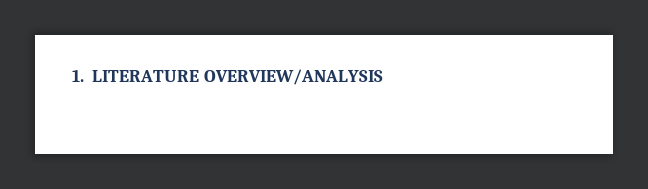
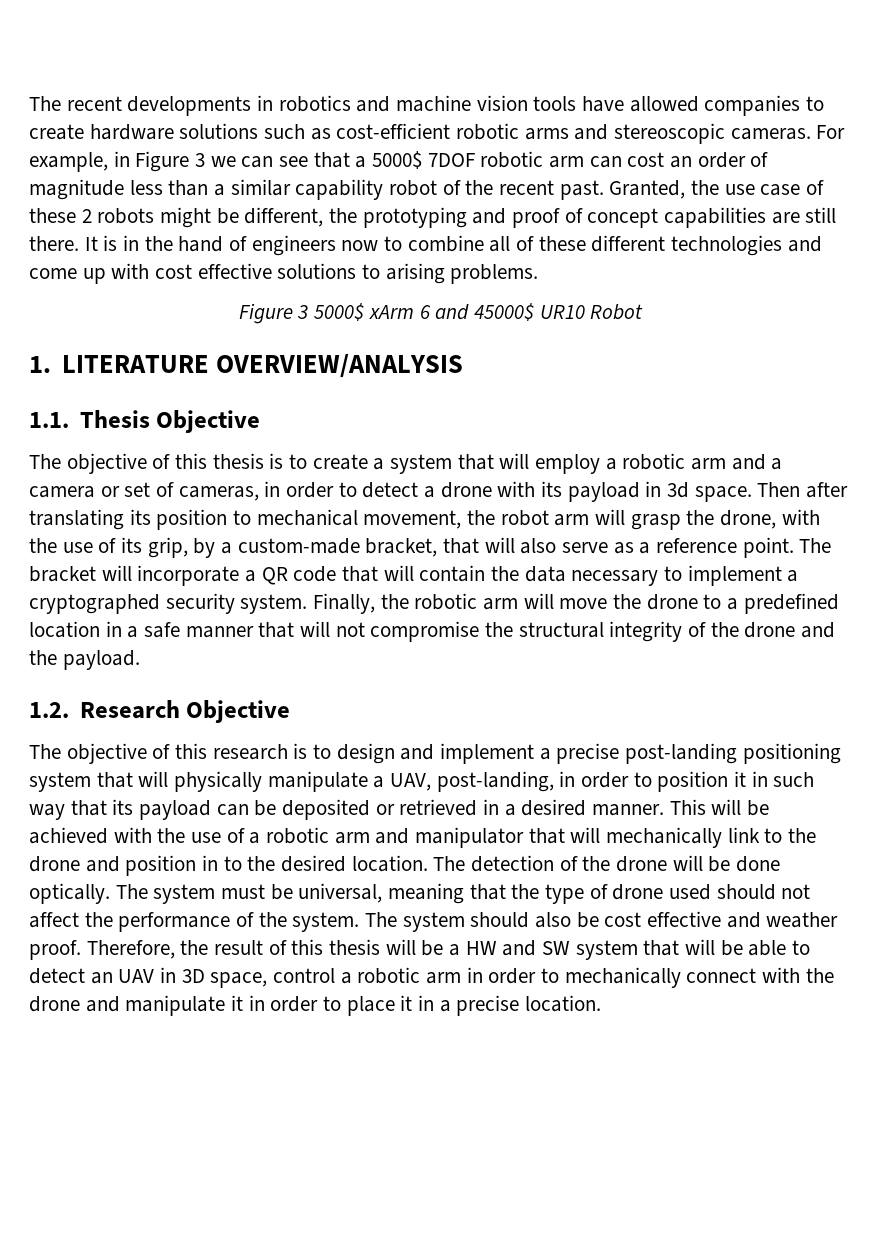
+ The recent developments in robotics and machine vision tools have allowed companies to create hardware solutions such as cost-efficient robotic arms and stereoscopic cameras. For example, in Figure 3 we can see that a 5000$ 7DOF robotic arm can cost an order of magnitude less than a similar capability robot of the recent past. Granted, the use case of these 2 robots might be different, the prototyping and proof of concept capabilities are still there. It is in the hand of engineers now to combine all of these different technologies and come up with cost effective solutions to arising problems.
+ Figure 3 5000$ xArm 6 and 45000$ UR10 Robot
  1. LITERATURE OVERVIEW/ANALYSIS
+ 1.1. Thesis Objective
+ The objective of this thesis is to create a system that will employ a robotic arm and a camera or set of cameras, in order to detect a drone with its payload in 3d space. Then after translating its position to mechanical movement, the robot arm will grasp the drone, with the use of its grip, by a custom-made bracket, that will also serve as a reference point. The bracket will incorporate a QR code that will contain the data necessary to implement a cryptographed security system. Finally, the robotic arm will move the drone to a predefined location in a safe manner that will not compromise the structural integrity of the drone and the payload.
+ 1.2. Research Objective
+ The objective of this research is to design and implement a precise post-landing positioning system that will physically manipulate a UAV, post-landing, in order to position it in such way that its payload can be deposited or retrieved in a desired manner. This will be achieved with the use of a robotic arm and manipulator that will mechanically link to the drone and position in to the desired location. The detection of the drone will be done optically. The system must be universal, meaning that the type of drone used should not affect the performance of the system. The system should also be cost effective and weather proof. Therefore, the result of this thesis will be a HW and SW system that will be able to detect an UAV in 3D space, control a robotic arm in order to mechanically connect with the drone and manipulate it in order to place it in a precise location.

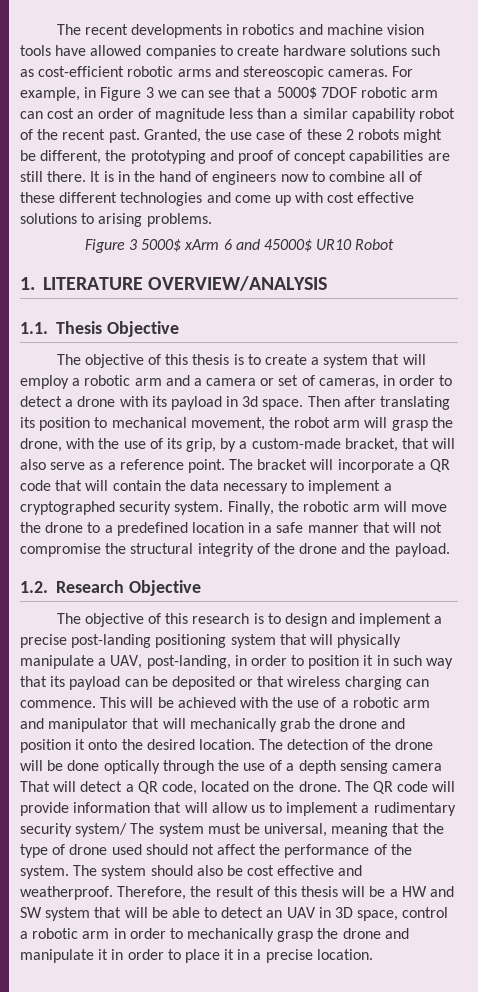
- The objective of this research is to design and implement a precise post-landing positioning system that will physically manipulate a UAV, post-landing, in order to position it in such way that its payload can be deposited or retrieved in a desired manner.
+ The objective of this research is to design and implement a precise post-landing positioning system that will physically manipulate a UAV, post-landing, in order to position it in such way that its payload can be deposited or that wireless charging can commence.
- This will be achieved with the use of a robotic arm and manipulator that will mechanically link to the drone and position in to the desired location.
+ This will be achieved with the use of a robotic arm and manipulator that will mechanically grab the drone and position it onto the desired location.
- The detection of the drone will be done optically. The system must be universal, meaning that the type of drone used should not affect the performance of the system.
+ The detection of the drone will be done optically through the use of a depth sensing camera That will detect a QR code, located on the drone. The QR code will provide information that will allow us to implement a rudimentary security system/ The system must be universal, meaning that the type of drone used should not affect the performance of the system.
- The system should also be cost effective and weather proof.
+ The system should also be cost effective and weatherproof.
- Therefore, the result of this thesis will be a HW and SW system that will be able to detect an UAV in 3D space, control a robotic arm in order to mechanically connect with the drone and manipulate it in order to place it in a precise location.
+ Therefore, the result of this thesis will be a HW and SW system that will be able to detect an UAV in 3D space, control a robotic arm in order to mechanically grasp the drone and manipulate it in order to place it in a precise location.

